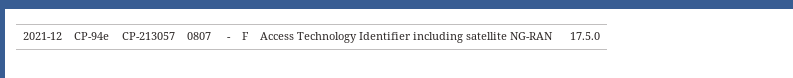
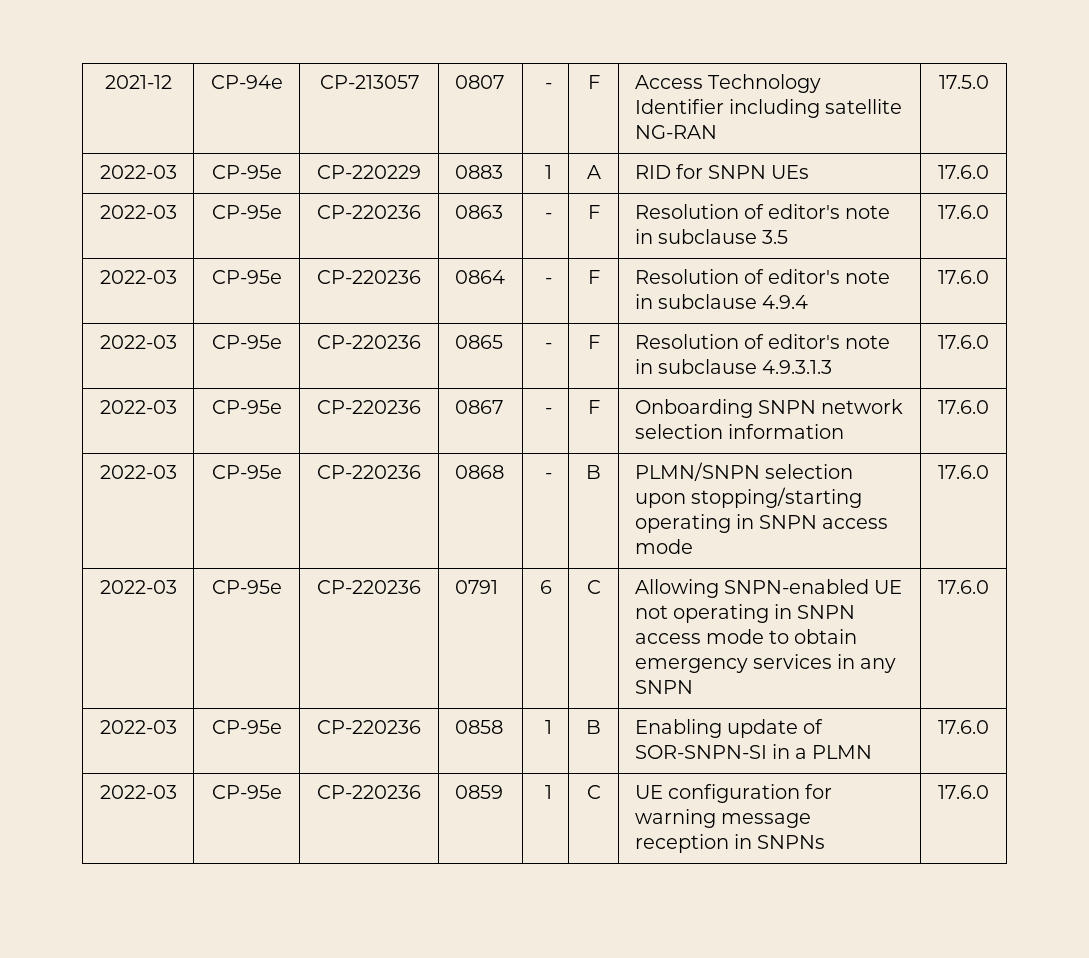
+ 2022-03 | CP-95e | CP-220229 | 0883 | 1 | A | RID for SNPN UEs | 17.6.0
+ 2022-03 | CP-95e | CP-220236 | 0863 | - | F | Resolution of editor's note in subclause 3.5 | 17.6.0
+ 2022-03 | CP-95e | CP-220236 | 0864 | - | F | Resolution of editor's note in subclause 4.9.4 | 17.6.0
+ 2022-03 | CP-95e | CP-220236 | 0865 | - | F | Resolution of editor's note in subclause 4.9.3.1.3 | 17.6.0
+ 2022-03 | CP-95e | CP-220236 | 0867 | - | F | Onboarding SNPN network selection information | 17.6.0
+ 2022-03 | CP-95e | CP-220236 | 0868 | - | B | PLMN/SNPN selection upon stopping/starting operating in SNPN access mode | 17.6.0
+ 2022-03 | CP-95e | CP-220236 | 0791 | 6 | C | Allowing SNPN-enabled UE not operating in SNPN access mode to obtain emergency services in any SNPN | 17.6.0
+ 2022-03 | CP-95e | CP-220236 | 0858 | 1 | B | Enabling update of SOR-SNPN-SI in a PLMN | 17.6.0
+ 2022-03 | CP-95e | CP-220236 | 0859 | 1 | C | UE configuration for warning message reception in SNPNs | 17.6.0

